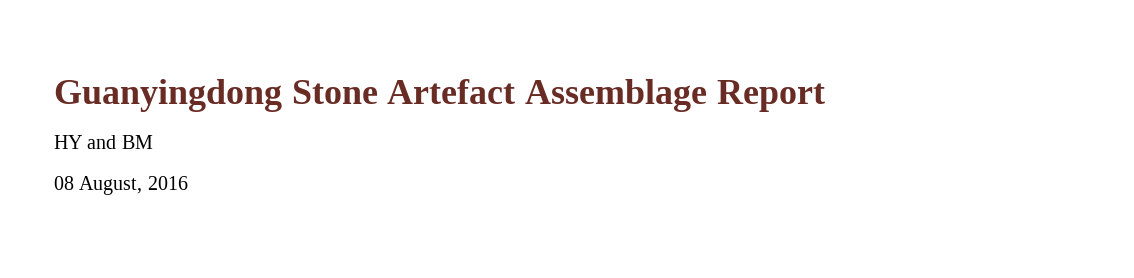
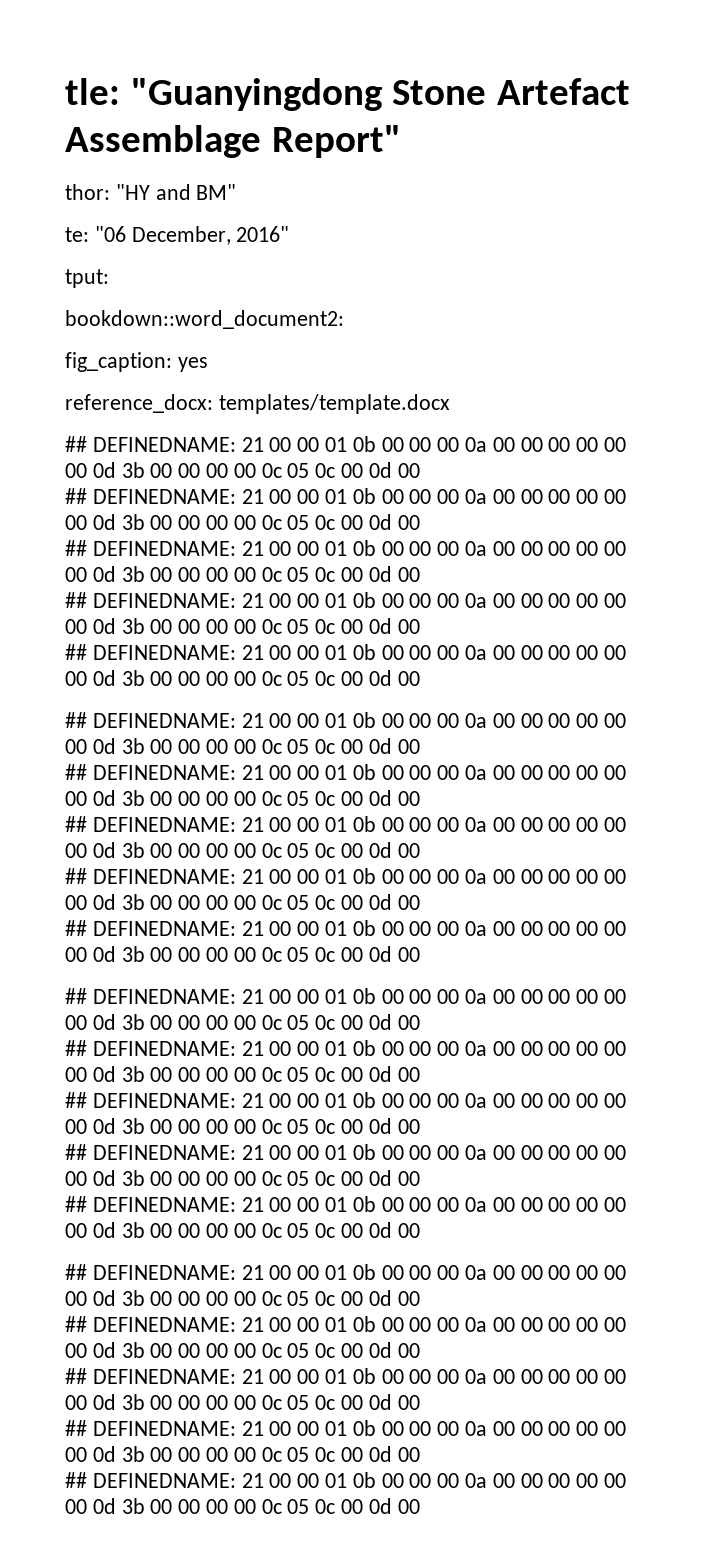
- Guanyingdong Stone Artefact Assemblage Report
- HY and BM
- 08 August, 2016
+ tle: "Guanyingdong Stone Artefact Assemblage Report"
+ thor: "HY and BM"
+ te: "06 December, 2016"
+ tput:
+ bookdown::word_document2:
+ fig_caption: yes
+ reference_docx: templates/template.docx
+ ## DEFINEDNAME: 21 00 00 01 0b 00 00 00 0a 00 00 00 00 00 00 0d 3b 00 00 00 00 0c 05 0c 00 0d 00
+ ## DEFINEDNAME: 21 00 00 01 0b 00 00 00 0a 00 00 00 00 00 00 0d 3b 00 00 00 00 0c 05 0c 00 0d 00
+ ## DEFINEDNAME: 21 00 00 01 0b 00 00 00 0a 00 00 00 00 00 00 0d 3b 00 00 00 00 0c 05 0c 00 0d 00
+ ## DEFINEDNAME: 21 00 00 01 0b 00 00 00 0a 00 00 00 00 00 00 0d 3b 00 00 00 00 0c 05 0c 00 0d 00
+ ## DEFINEDNAME: 21 00 00 01 0b 00 00 00 0a 00 00 00 00 00 00 0d 3b 00 00 00 00 0c 05 0c 00 0d 00
+ ## DEFINEDNAME: 21 00 00 01 0b 00 00 00 0a 00 00 00 00 00 00 0d 3b 00 00 00 00 0c 05 0c 00 0d 00
+ ## DEFINEDNAME: 21 00 00 01 0b 00 00 00 0a 00 00 00 00 00 00 0d 3b 00 00 00 00 0c 05 0c 00 0d 00
+ ## DEFINEDNAME: 21 00 00 01 0b 00 00 00 0a 00 00 00 00 00 00 0d 3b 00 00 00 00 0c 05 0c 00 0d 00
+ ## DEFINEDNAME: 21 00 00 01 0b 00 00 00 0a 00 00 00 00 00 00 0d 3b 00 00 00 00 0c 05 0c 00 0d 00
+ ## DEFINEDNAME: 21 00 00 01 0b 00 00 00 0a 00 00 00 00 00 00 0d 3b 00 00 00 00 0c 05 0c 00 0d 00
+ ## DEFINEDNAME: 21 00 00 01 0b 00 00 00 0a 00 00 00 00 00 00 0d 3b 00 00 00 00 0c 05 0c 00 0d 00
+ ## DEFINEDNAME: 21 00 00 01 0b 00 00 00 0a 00 00 00 00 00 00 0d 3b 00 00 00 00 0c 05 0c 00 0d 00
+ ## DEFINEDNAME: 21 00 00 01 0b 00 00 00 0a 00 00 00 00 00 00 0d 3b 00 00 00 00 0c 05 0c 00 0d 00
+ ## DEFINEDNAME: 21 00 00 01 0b 00 00 00 0a 00 00 00 00 00 00 0d 3b 00 00 00 00 0c 05 0c 00 0d 00
+ ## DEFINEDNAME: 21 00 00 01 0b 00 00 00 0a 00 00 00 00 00 00 0d 3b 00 00 00 00 0c 05 0c 00 0d 00
+ ## DEFINEDNAME: 21 00 00 01 0b 00 00 00 0a 00 00 00 00 00 00 0d 3b 00 00 00 00 0c 05 0c 00 0d 00
+ ## DEFINEDNAME: 21 00 00 01 0b 00 00 00 0a 00 00 00 00 00 00 0d 3b 00 00 00 00 0c 05 0c 00 0d 00
+ ## DEFINEDNAME: 21 00 00 01 0b 00 00 00 0a 00 00 00 00 00 00 0d 3b 00 00 00 00 0c 05 0c 00 0d 00
+ ## DEFINEDNAME: 21 00 00 01 0b 00 00 00 0a 00 00 00 00 00 00 0d 3b 00 00 00 00 0c 05 0c 00 0d 00
+ ## DEFINEDNAME: 21 00 00 01 0b 00 00 00 0a 00 00 00 00 00 00 0d 3b 00 00 00 00 0c 05 0c 00 0d 00

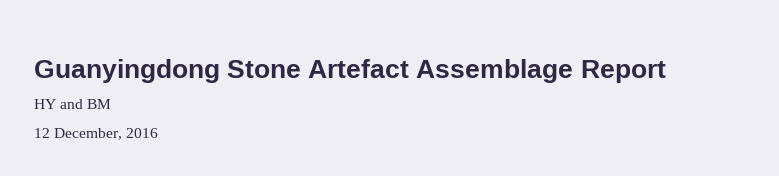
- tle: "Guanyingdong Stone Artefact Assemblage Report"
- thor: "HY and BM"
- te: "06 December, 2016"
- tput:
- bookdown::word_document2:
- fig_caption: yes
- reference_docx: templates/template.docx
- ## DEFINEDNAME: 21 00 00 01 0b 00 00 00 0a 00 00 00 00 00 00 0d 3b 00 00 00 00 0c 05 0c 00 0d 00
- ## DEFINEDNAME: 21 00 00 01 0b 00 00 00 0a 00 00 00 00 00 00 0d 3b 00 00 00 00 0c 05 0c 00 0d 00
- ## DEFINEDNAME: 21 00 00 01 0b 00 00 00 0a 00 00 00 00 00 00 0d 3b 00 00 00 00 0c 05 0c 00 0d 00
- ## DEFINEDNAME: 21 00 00 01 0b 00 00 00 0a 00 00 00 00 00 00 0d 3b 00 00 00 00 0c 05 0c 00 0d 00
- ## DEFINEDNAME: 21 00 00 01 0b 00 00 00 0a 00 00 00 00 00 00 0d 3b 00 00 00 00 0c 05 0c 00 0d 00
- ## DEFINEDNAME: 21 00 00 01 0b 00 00 00 0a 00 00 00 00 00 00 0d 3b 00 00 00 00 0c 05 0c 00 0d 00
- ## DEFINEDNAME: 21 00 00 01 0b 00 00 00 0a 00 00 00 00 00 00 0d 3b 00 00 00 00 0c 05 0c 00 0d 00
- ## DEFINEDNAME: 21 00 00 01 0b 00 00 00 0a 00 00 00 00 00 00 0d 3b 00 00 00 00 0c 05 0c 00 0d 00
- ## DEFINEDNAME: 21 00 00 01 0b 00 00 00 0a 00 00 00 00 00 00 0d 3b 00 00 00 00 0c 05 0c 00 0d 00
- ## DEFINEDNAME: 21 00 00 01 0b 00 00 00 0a 00 00 00 00 00 00 0d 3b 00 00 00 00 0c 05 0c 00 0d 00
- ## DEFINEDNAME: 21 00 00 01 0b 00 00 00 0a 00 00 00 00 00 00 0d 3b 00 00 00 00 0c 05 0c 00 0d 00
- ## DEFINEDNAME: 21 00 00 01 0b 00 00 00 0a 00 00 00 00 00 00 0d 3b 00 00 00 00 0c 05 0c 00 0d 00
- ## DEFINEDNAME: 21 00 00 01 0b 00 00 00 0a 00 00 00 00 00 00 0d 3b 00 00 00 00 0c 05 0c 00 0d 00
- ## DEFINEDNAME: 21 00 00 01 0b 00 00 00 0a 00 00 00 00 00 00 0d 3b 00 00 00 00 0c 05 0c 00 0d 00
- ## DEFINEDNAME: 21 00 00 01 0b 00 00 00 0a 00 00 00 00 00 00 0d 3b 00 00 00 00 0c 05 0c 00 0d 00
- ## DEFINEDNAME: 21 00 00 01 0b 00 00 00 0a 00 00 00 00 00 00 0d 3b 00 00 00 00 0c 05 0c 00 0d 00
- ## DEFINEDNAME: 21 00 00 01 0b 00 00 00 0a 00 00 00 00 00 00 0d 3b 00 00 00 00 0c 05 0c 00 0d 00
- ## DEFINEDNAME: 21 00 00 01 0b 00 00 00 0a 00 00 00 00 00 00 0d 3b 00 00 00 00 0c 05 0c 00 0d 00
- ## DEFINEDNAME: 21 00 00 01 0b 00 00 00 0a 00 00 00 00 00 00 0d 3b 00 00 00 00 0c 05 0c 00 0d 00
- ## DEFINEDNAME: 21 00 00 01 0b 00 00 00 0a 00 00 00 00 00 00 0d 3b 00 00 00 00 0c 05 0c 00 0d 00
+ Guanyingdong Stone Artefact Assemblage Report
+ HY and BM
+ 12 December, 2016

